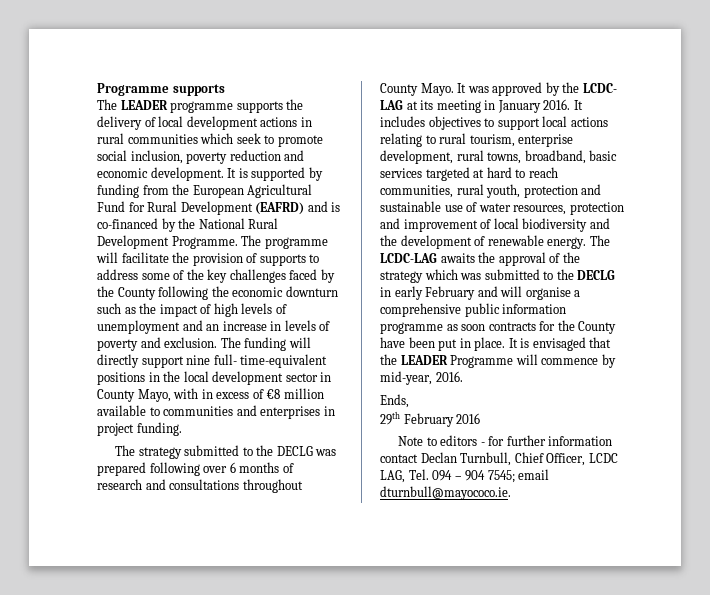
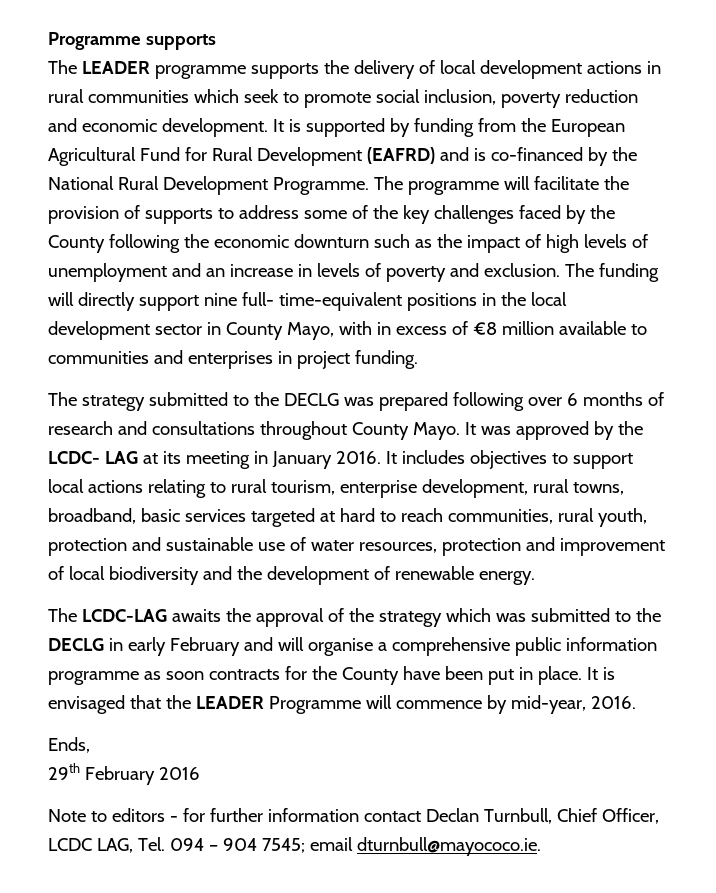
- It includes objectives to support local actions relating to rural tourism, enterprise development, rural towns, broadband, basic services targeted at hard to reach communities, rural youth, protection and sustainable use of water resources, protection and improvement of local biodiversity and the development of renewable energy. The LCDC-LAG awaits the approval of the strategy which was submitted to the DECLG in early February and will organise a comprehensive public information programme as soon contracts for the County have been put in place.
+ It includes objectives to support local actions relating to rural tourism, enterprise development, rural towns, broadband, basic services targeted at hard to reach communities, rural youth, protection and sustainable use of water resources, protection and improvement of local biodiversity and the development of renewable energy.
+ The LCDC-LAG awaits the approval of the strategy which was submitted to the DECLG in early February and will organise a comprehensive public information programme as soon contracts for the County have been put in place.

